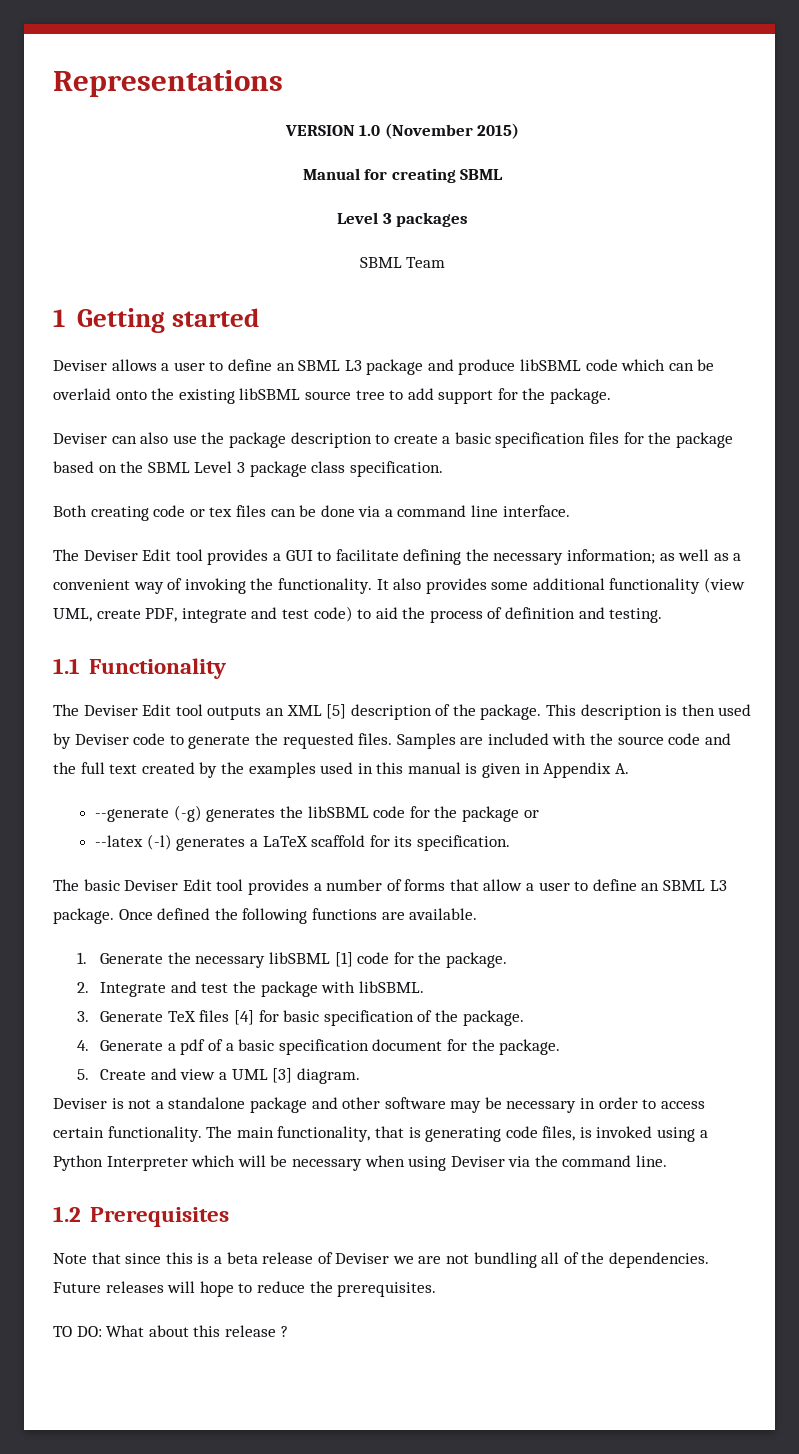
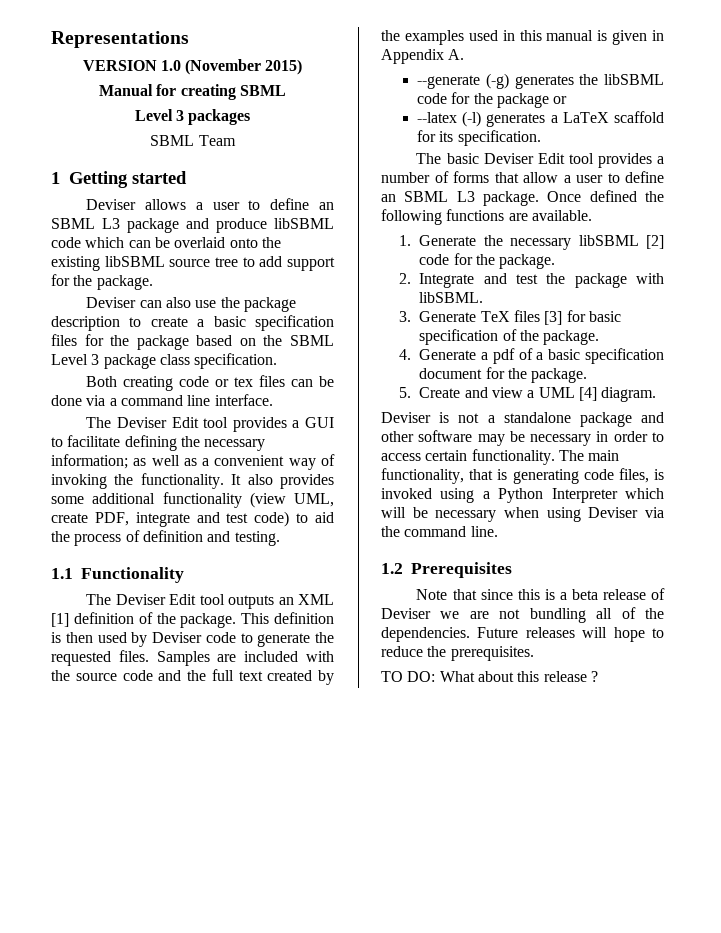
- The Deviser Edit tool outputs an XML [5] description of the package.
+ The Deviser Edit tool outputs an XML [1] definition of the package.
- This description is then used by Deviser code to generate the requested files.
+ This definition is then used by Deviser code to generate the requested files.
- 1. Generate the necessary libSBML [1] code for the package.
+ 1. Generate the necessary libSBML [2] code for the package.
- 3. Generate TeX files [4] for basic specification of the package.
+ 3. Generate TeX files [3] for basic specification of the package.
- 5. Create and view a UML [3] diagram.
+ 5. Create and view a UML [4] diagram.

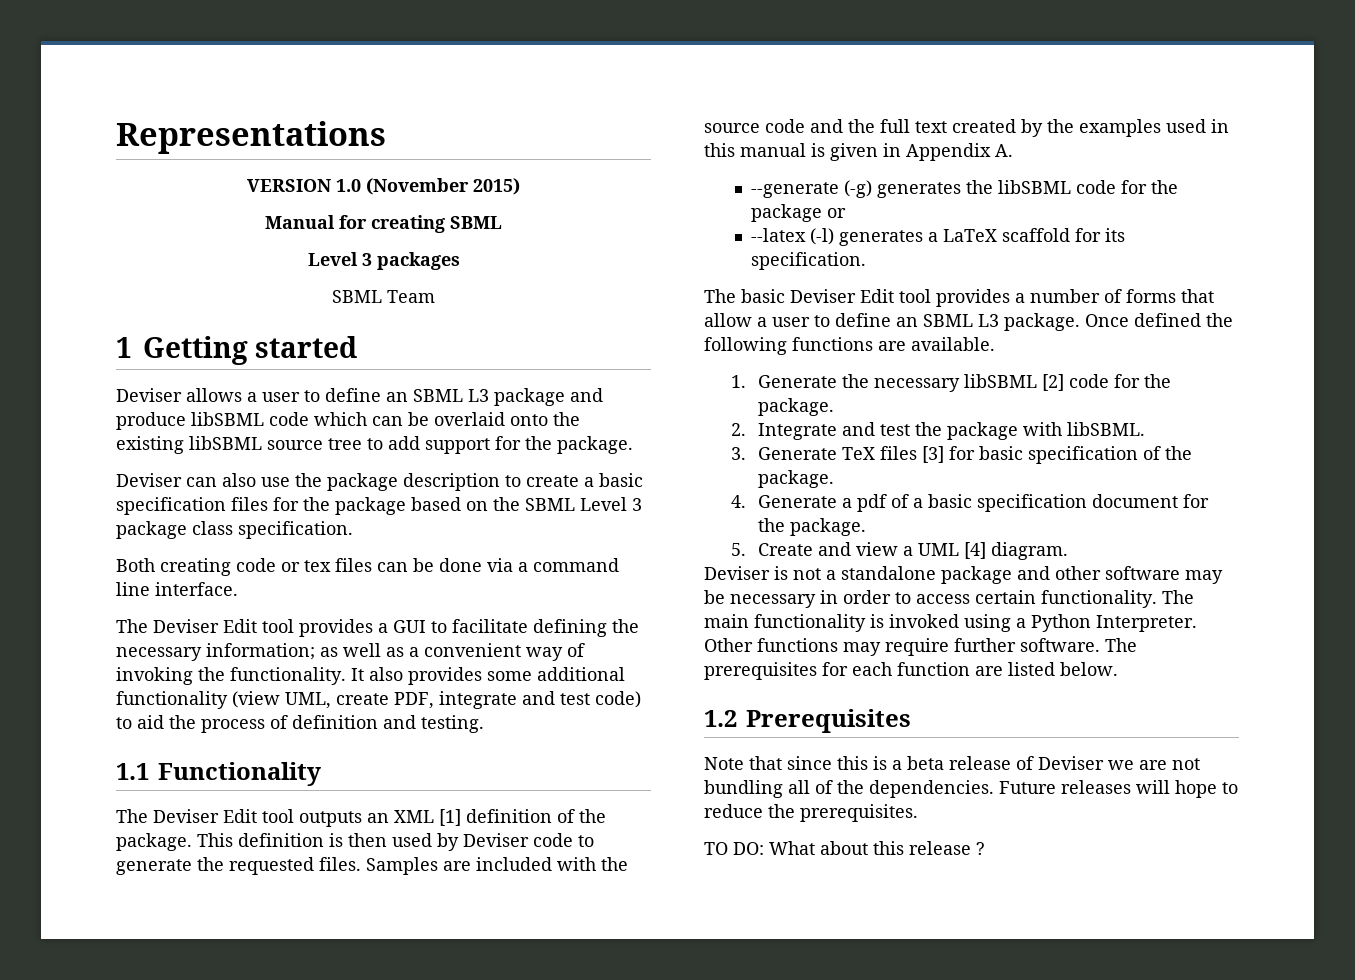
- The main functionality, that is generating code files, is invoked using a Python Interpreter which will be necessary when using Deviser via the command line.
+ The main functionality is invoked using a Python Interpreter. Other functions may require further software. The prerequisites for each function are listed below.

